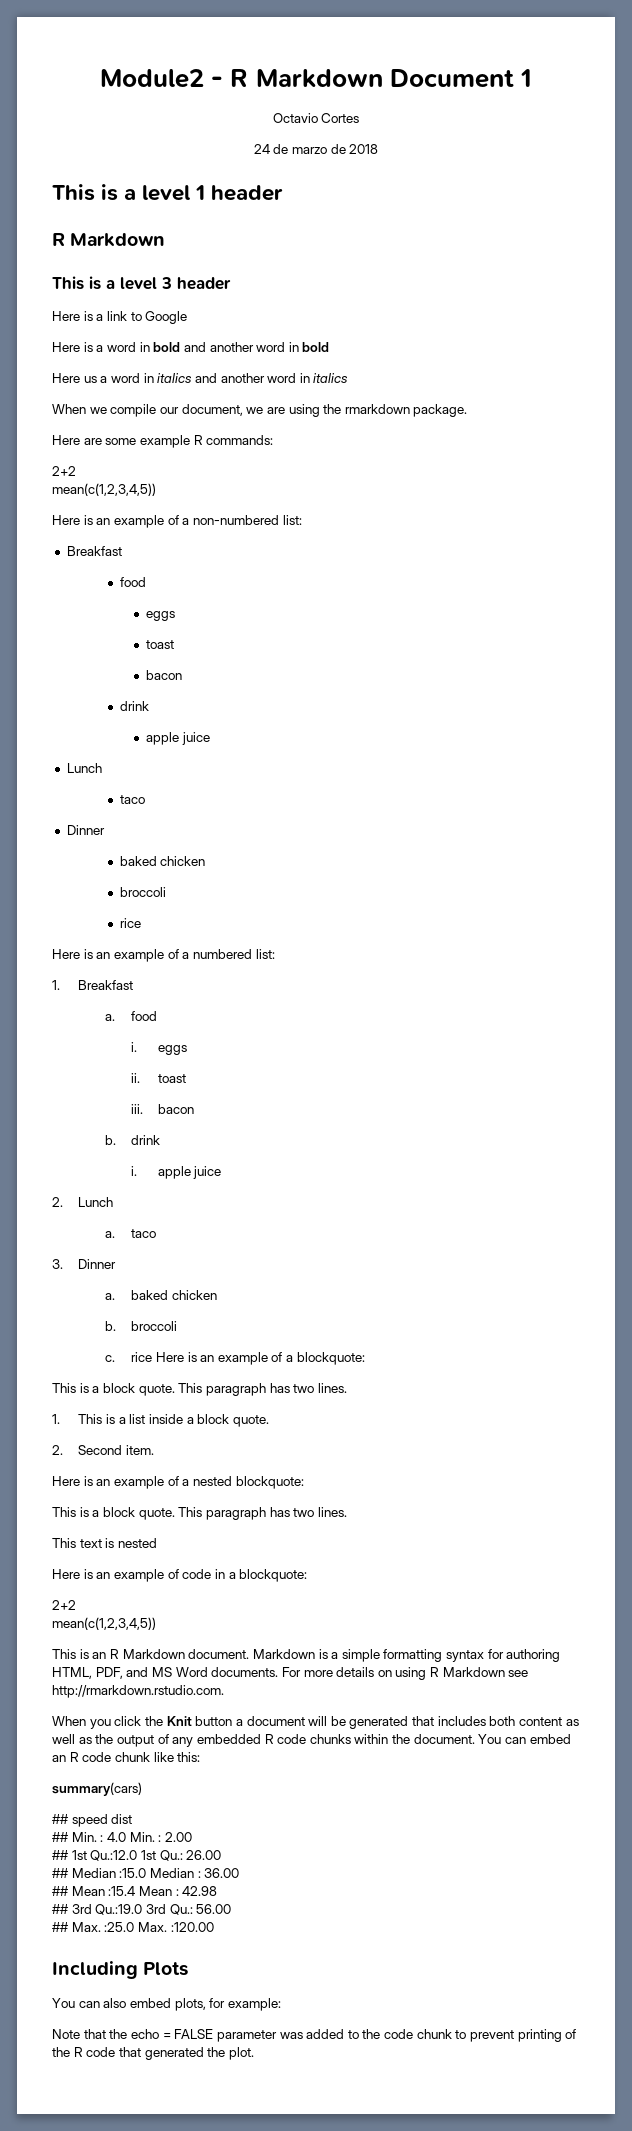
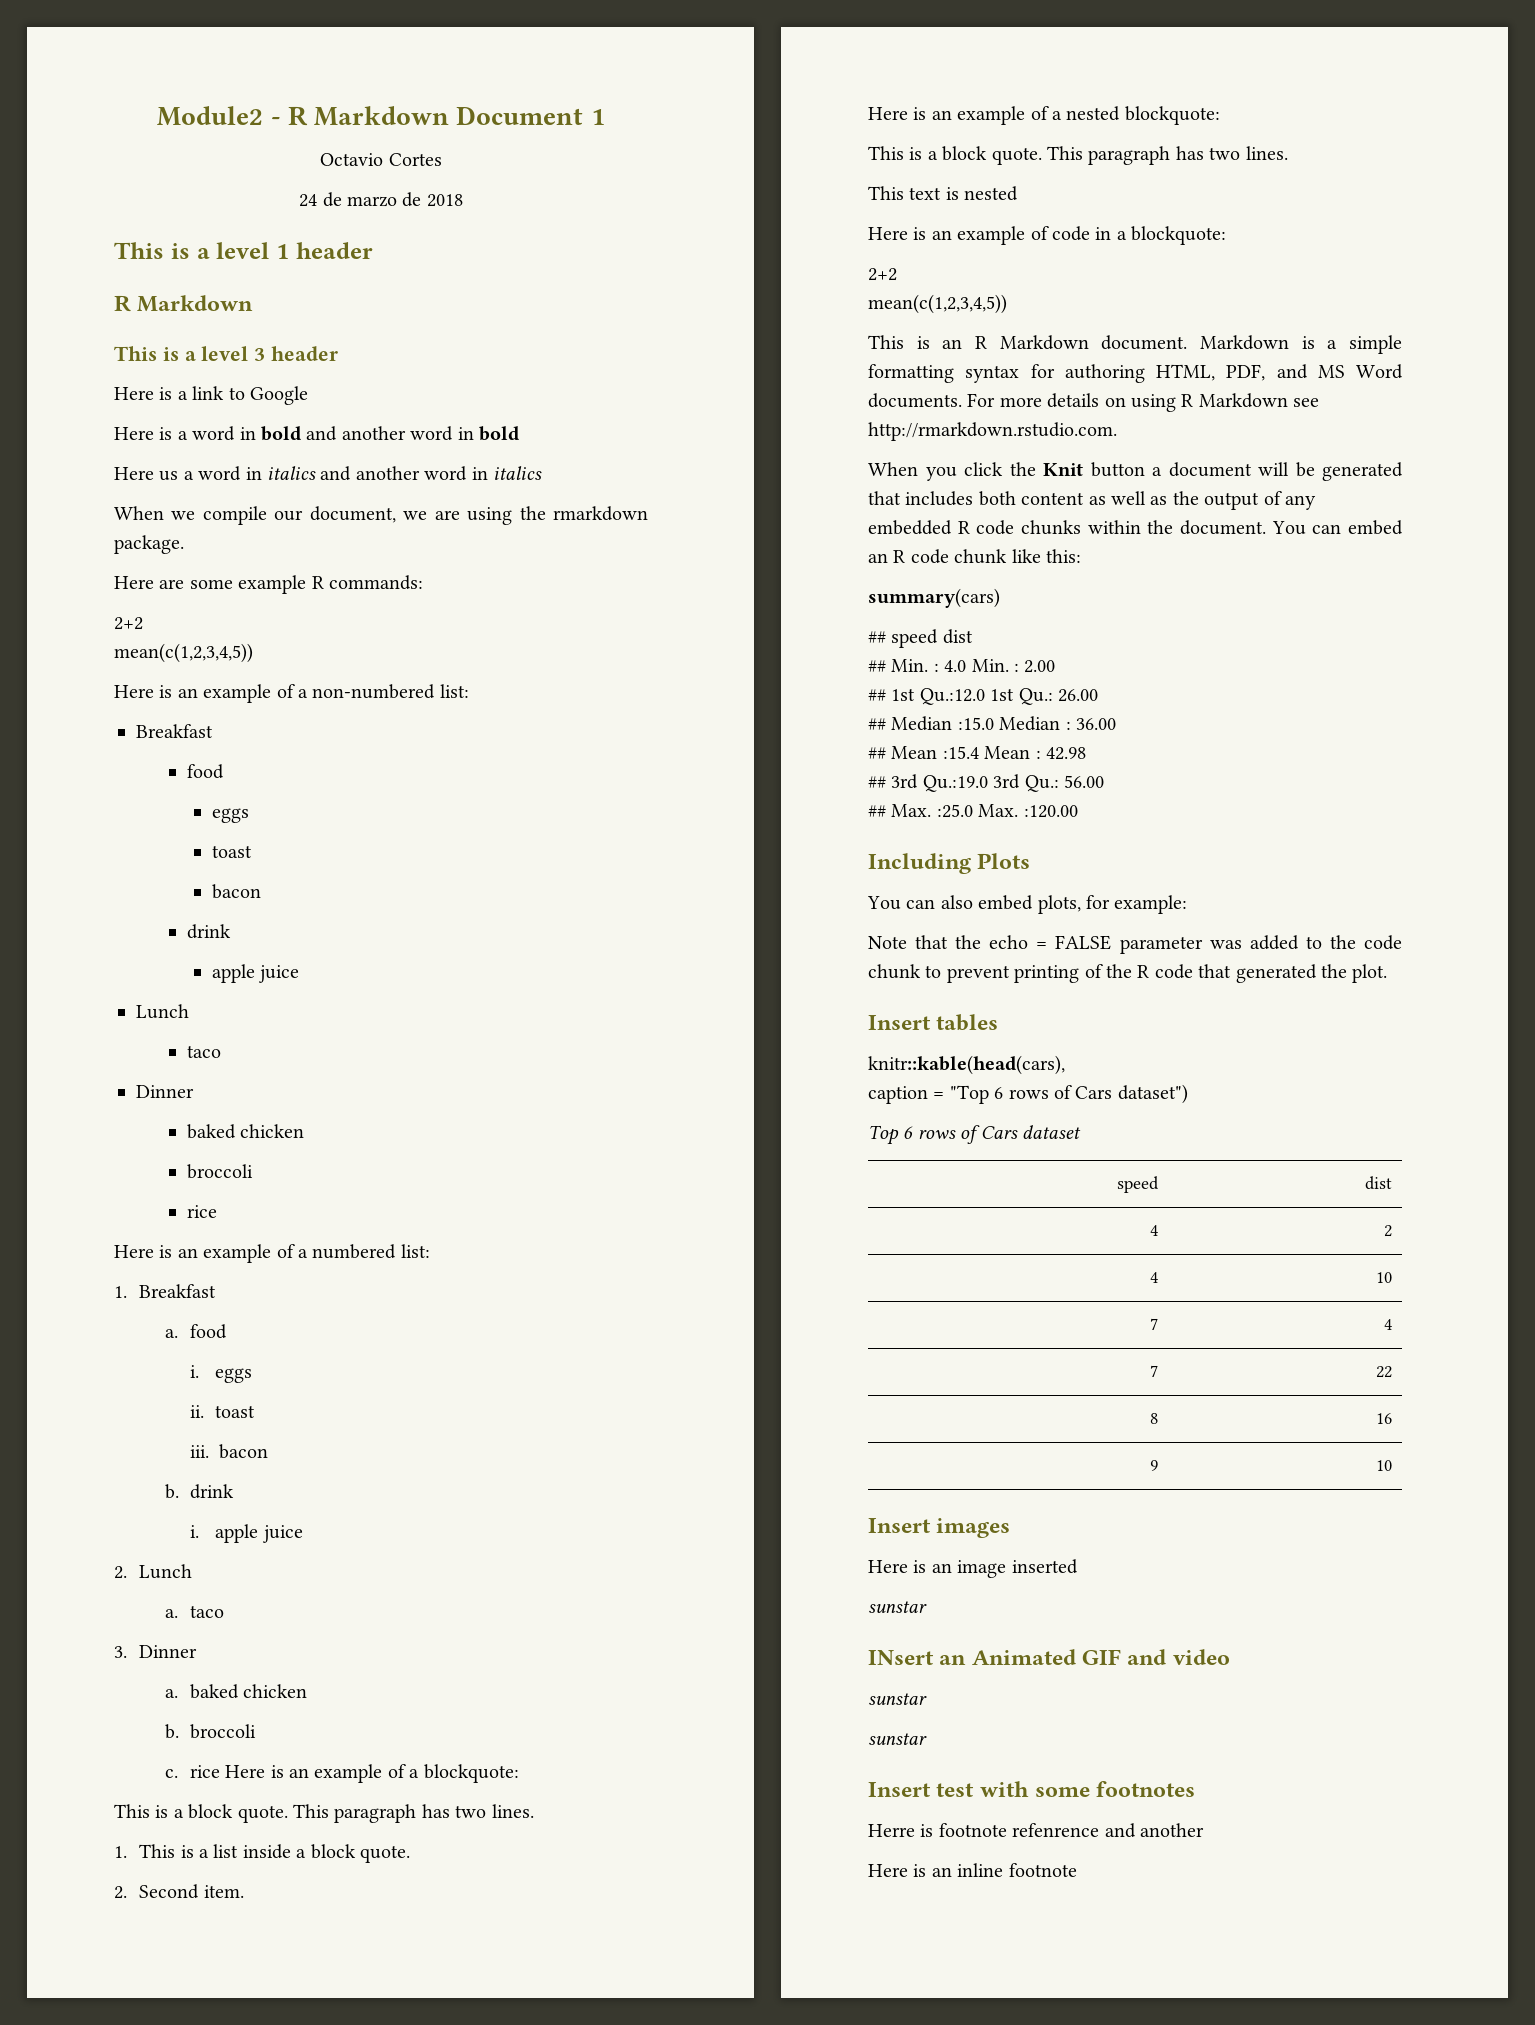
+ Insert tables
+ knitr::kable(head(cars),
+ caption = "Top 6 rows of Cars dataset")
+ Top 6 rows of Cars dataset
+ speed | dist
+ 4 | 2
+ 4 | 10
+ 7 | 4
+ 7 | 22
+ 8 | 16
+ 9 | 10
+ Insert images
+ Here is an image inserted
+ sunstar
+ INsert an Animated GIF and video
+ sunstar
+ sunstar
+ Insert test with some footnotes
+ Herre is footnote refenrence and another
+ Here is an inline footnote

